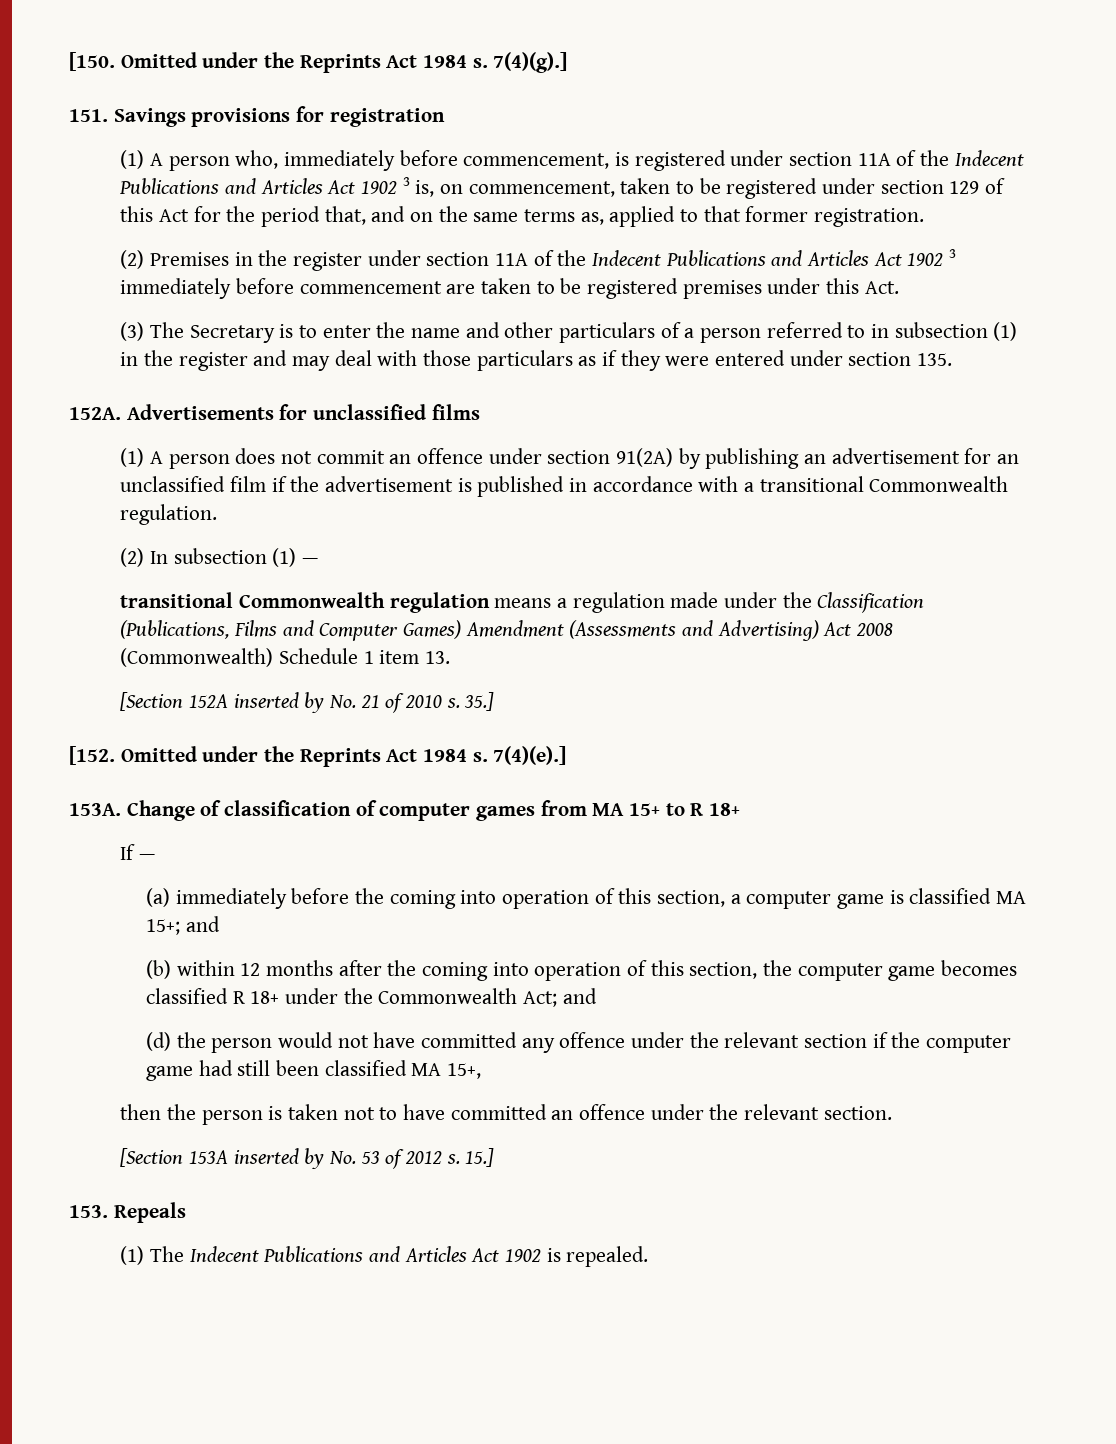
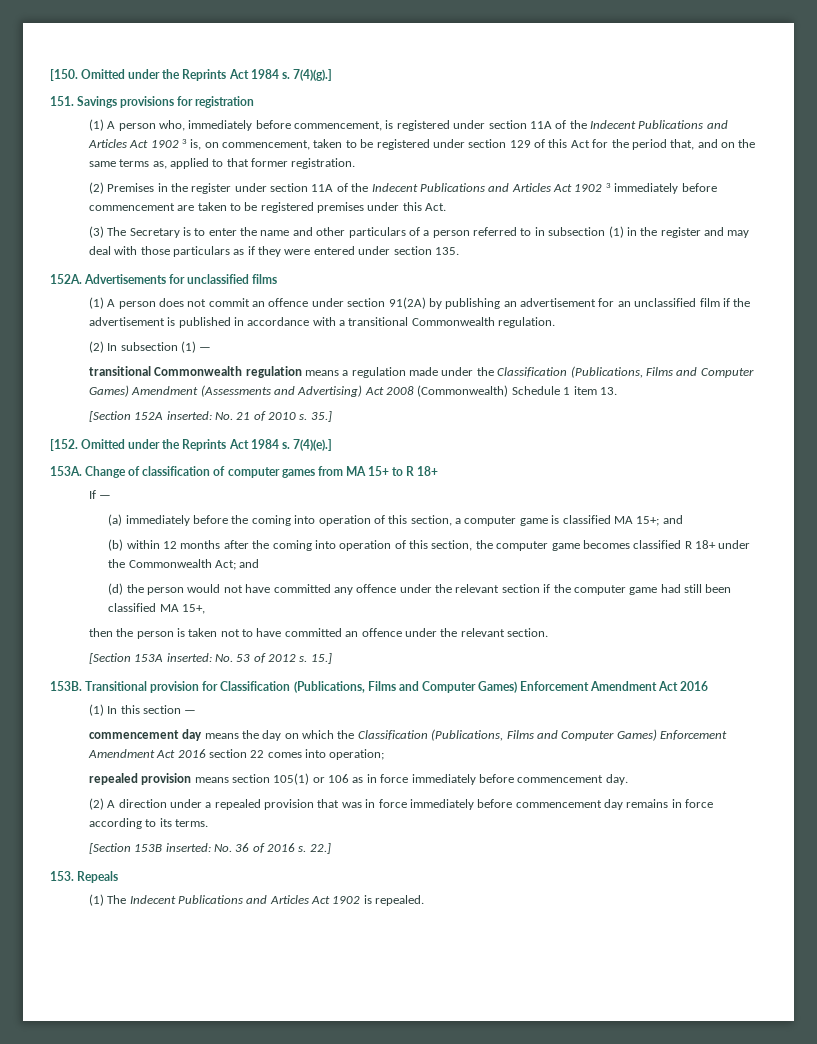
- [Section 152A inserted by No. 21 of 2010 s.
+ [Section 152A inserted: No. 21 of 2010 s.
- [Section 153A inserted by No. 53 of 2012 s.
+ [Section 153A inserted: No. 53 of 2012 s.
+ 153B. Transitional provision for Classification (Publications, Films and Computer Games) Enforcement Amendment Act 2016
+ (1) In this section —
+ commencement day means the day on which the Classification (Publications, Films and Computer Games) Enforcement Amendment Act 2016 section 22 comes into operation;
+ repealed provision means section 105(1) or 106 as in force immediately before commencement day.
+ (2) A direction under a repealed provision that was in force immediately before commencement day remains in force according to its terms.
+ [Section 153B inserted: No. 36 of 2016 s. 22.]

